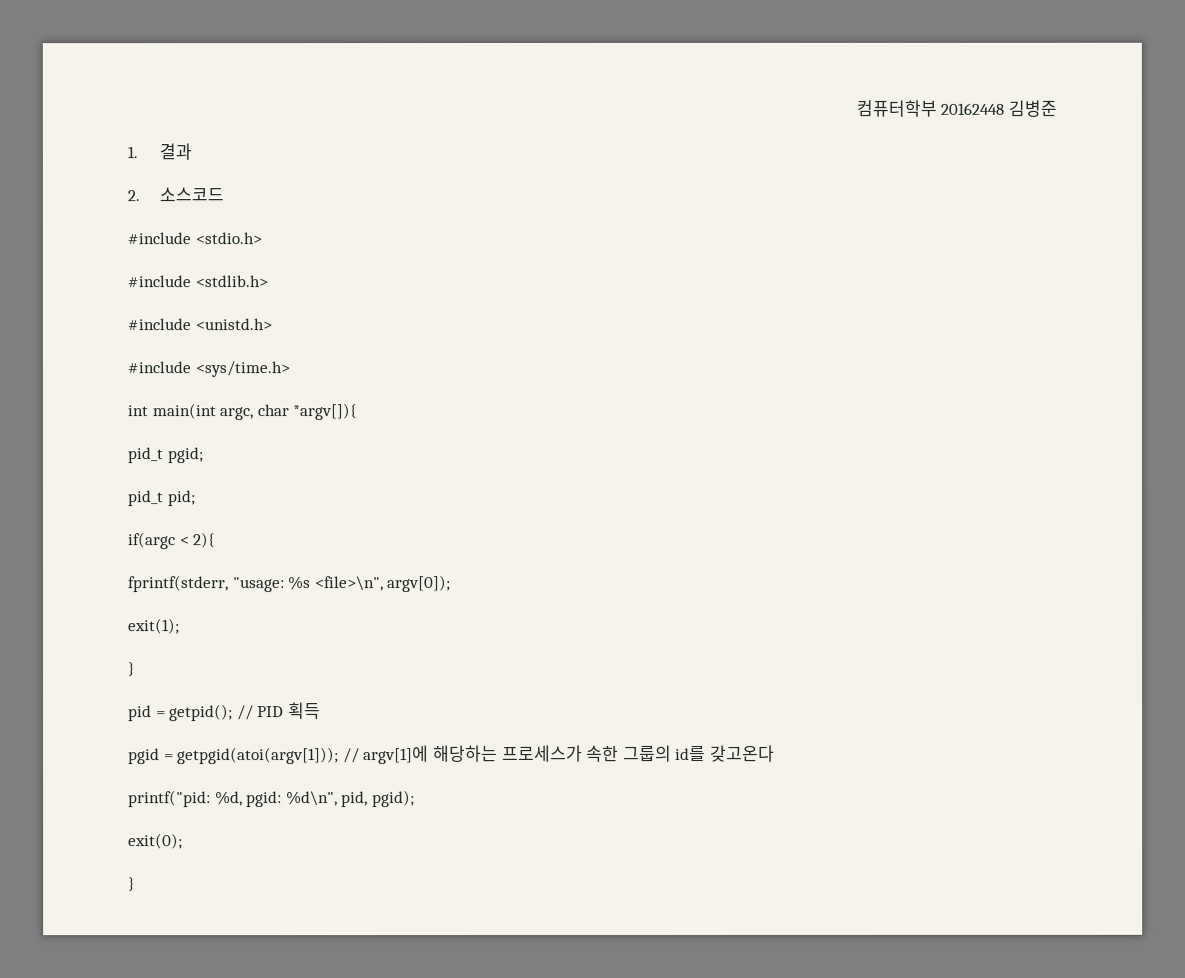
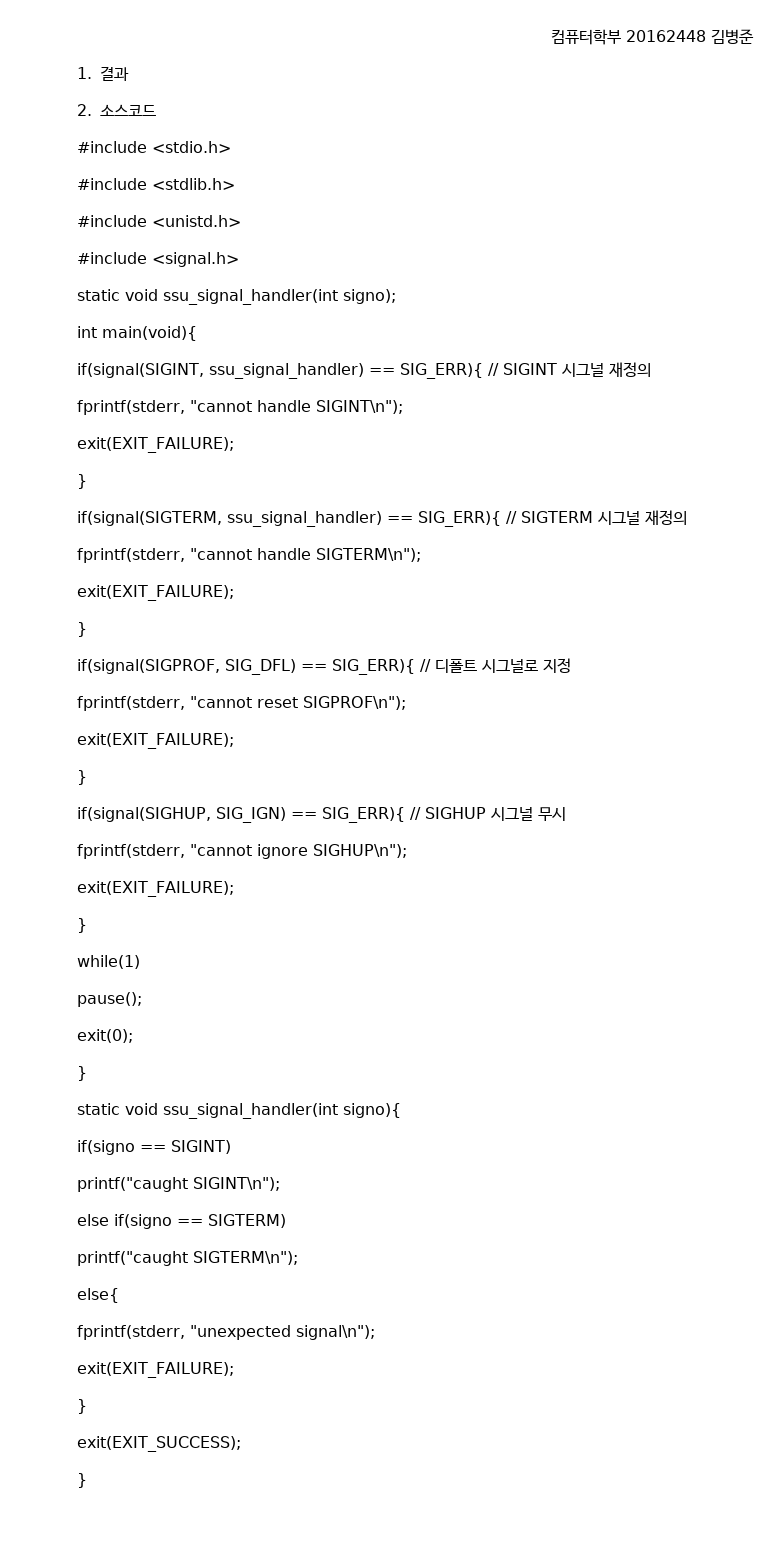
- #include <sys/time.h>
- int main(int argc, char *argv[]){
- pid_t pgid;
- pid_t pid;
- if(argc < 2){
- fprintf(stderr, "usage: %s <file>\n", argv[0]);
- exit(1);
+ #include <signal.h>
+ static void ssu_signal_handler(int signo);
+ int main(void){
+ if(signal(SIGINT, ssu_signal_handler) == SIG_ERR){ // SIGINT 시그널 재정의
+ fprintf(stderr, "cannot handle SIGINT\n");
+ exit(EXIT_FAILURE);
  }
- pid = getpid(); // PID 획득
- pgid = getpgid(atoi(argv[1])); // argv[1]에 해당하는 프로세스가 속한 그룹의 id를 갖고온다
- printf("pid: %d, pgid: %d\n", pid, pgid);
+ if(signal(SIGTERM, ssu_signal_handler) == SIG_ERR){ // SIGTERM 시그널 재정의
+ fprintf(stderr, "cannot handle SIGTERM\n");
+ exit(EXIT_FAILURE);
+ }
+ if(signal(SIGPROF, SIG_DFL) == SIG_ERR){ // 디폴트 시그널로 지정
+ fprintf(stderr, "cannot reset SIGPROF\n");
+ exit(EXIT_FAILURE);
+ }
+ if(signal(SIGHUP, SIG_IGN) == SIG_ERR){ // SIGHUP 시그널 무시
+ fprintf(stderr, "cannot ignore SIGHUP\n");
+ exit(EXIT_FAILURE);
+ }
+ while(1)
+ pause();
  exit(0);
+ }
+ static void ssu_signal_handler(int signo){
+ if(signo == SIGINT)
+ printf("caught SIGINT\n");
+ else if(signo == SIGTERM)
+ printf("caught SIGTERM\n");
+ else{
+ fprintf(stderr, "unexpected signal\n");
+ exit(EXIT_FAILURE);
+ }
+ exit(EXIT_SUCCESS);

